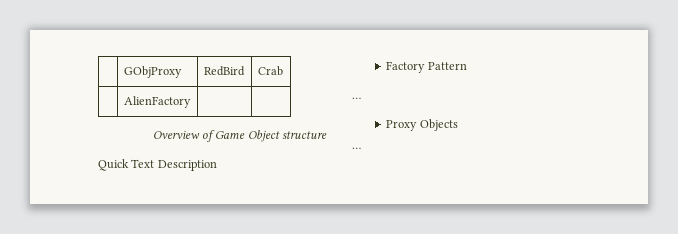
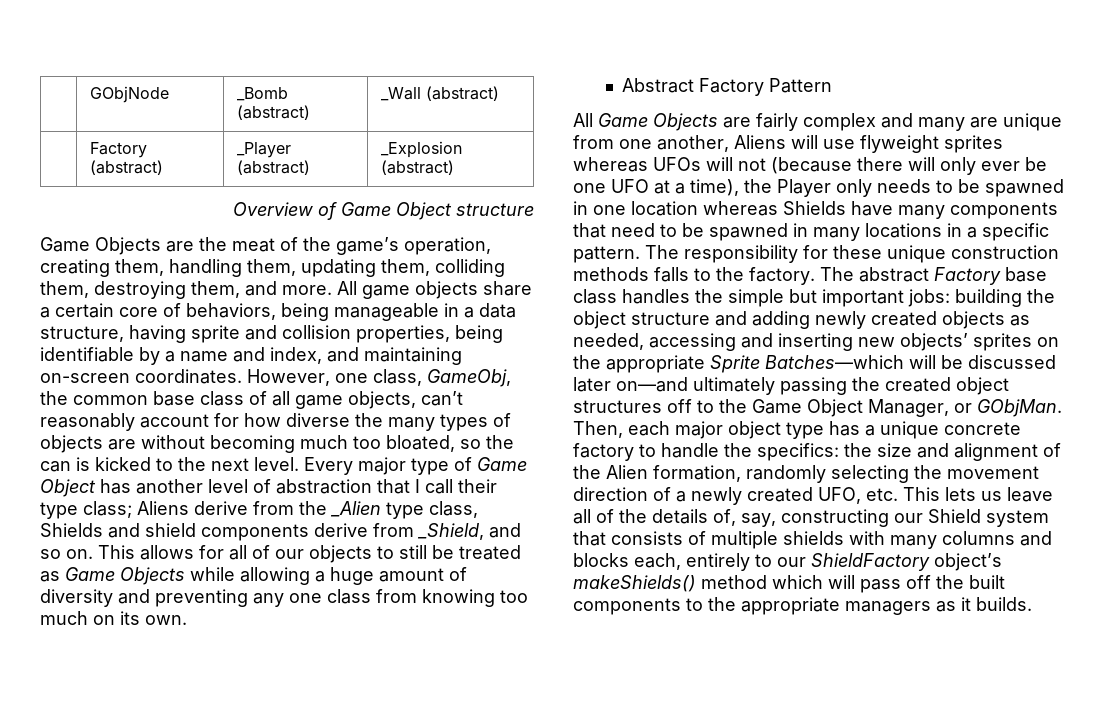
- | GObjProxy | RedBird | Crab
- | AlienFactory | |
+ | GObjNode | _Bomb (abstract) | _Wall (abstract)
+ | Factory (abstract) | _Player (abstract) | _Explosion (abstract)
- Quick Text Description
- Factory Pattern
- …
- Proxy Objects
- …
+ Game Objects are the meat of the game’s operation, creating them, handling them, updating them, colliding them, destroying them, and more. All game objects share a certain core of behaviors, being manageable in a data structure, having sprite and collision properties, being identifiable by a name and index, and maintaining on-screen coordinates. However, one class, GameObj, the common base class of all game objects, can’t reasonably account for how diverse the many types of objects are without becoming much too bloated, so the can is kicked to the next level. Every major type of Game Object has another level of abstraction that I call their type class; Aliens derive from the _Alien type class, Shields and shield components derive from _Shield, and so on. This allows for all of our objects to still be treated as Game Objects while allowing a huge amount of diversity and preventing any one class from knowing too much on its own.
+ Abstract Factory Pattern
+ All Game Objects are fairly complex and many are unique from one another, Aliens will use flyweight sprites whereas UFOs will not (because there will only ever be one UFO at a time), the Player only needs to be spawned in one location whereas Shields have many components that need to be spawned in many locations in a specific pattern. The responsibility for these unique construction methods falls to the factory. The abstract Factory base class handles the simple but important jobs: building the object structure and adding newly created objects as needed, accessing and inserting new objects’ sprites on the appropriate Sprite Batches—which will be discussed later on—and ultimately passing the created object structures off to the Game Object Manager, or GObjMan. Then, each major object type has a unique concrete factory to handle the specifics: the size and alignment of the Alien formation, randomly selecting the movement direction of a newly created UFO, etc. This lets us leave all of the details of, say, constructing our Shield system that consists of multiple shields with many columns and blocks each, entirely to our ShieldFactory object’s makeShields() method which will pass off the built components to the appropriate managers as it builds.

